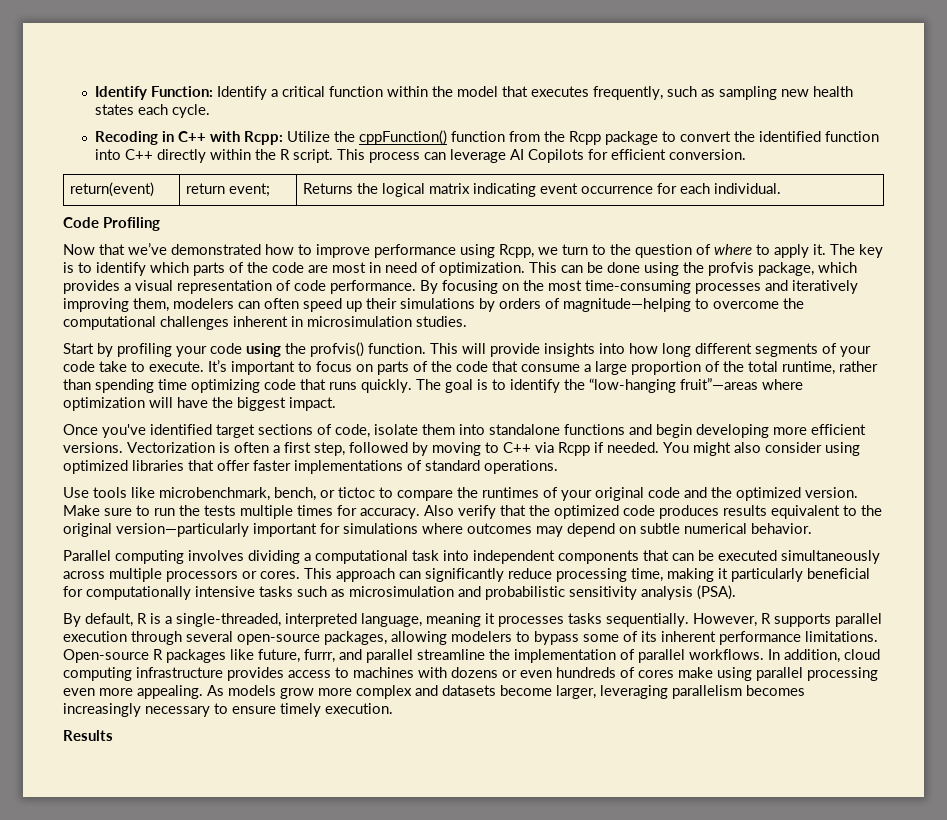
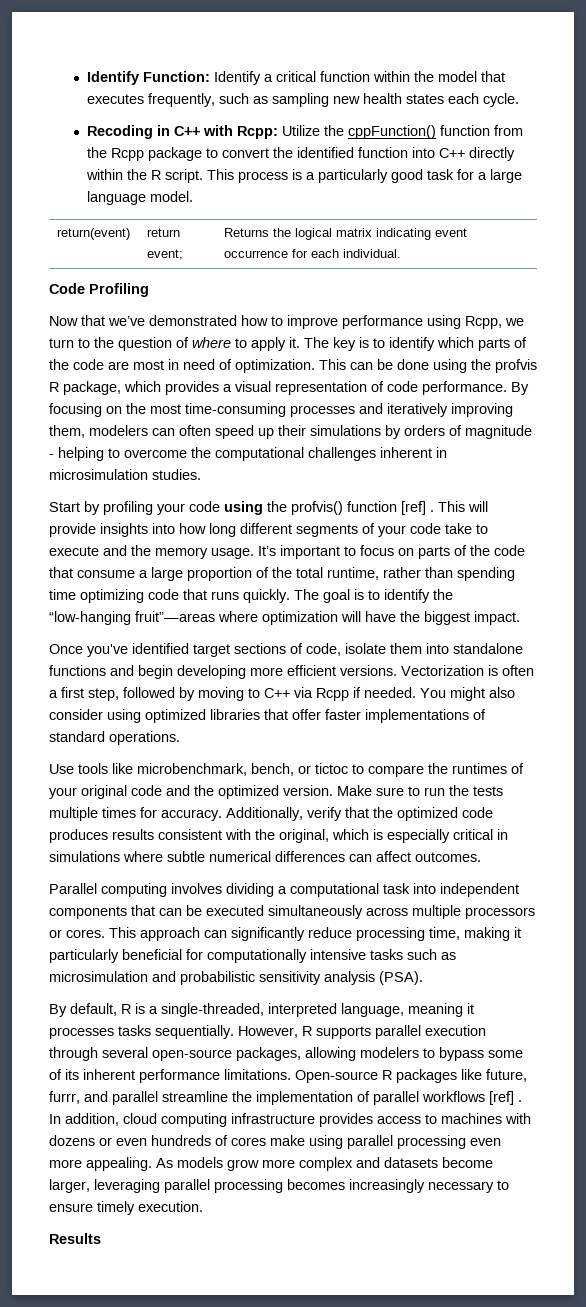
- This process can leverage AI Copilots for efficient conversion.
+ This process is a particularly good task for a large language model.
- This can be done using the profvis package, which provides a visual representation of code performance.
+ This can be done using the profvis R package, which provides a visual representation of code performance.
- By focusing on the most time-consuming processes and iteratively improving them, modelers can often speed up their simulations by orders of magnitude—helping to overcome the computational challenges inherent in microsimulation studies.
+ By focusing on the most time-consuming processes and iteratively improving them, modelers can often speed up their simulations by orders of magnitude - helping to overcome the computational challenges inherent in microsimulation studies.
- Start by profiling your code using the profvis() function.
+ Start by profiling your code using the profvis() function [ref] .
- This will provide insights into how long different segments of your code take to execute.
+ This will provide insights into how long different segments of your code take to execute and the memory usage.
- Also verify that the optimized code produces results equivalent to the original version—particularly important for simulations where outcomes may depend on subtle numerical behavior.
+ Additionally, verify that the optimized code produces results consistent with the original, which is especially critical in simulations where subtle numerical differences can affect outcomes.
- Open-source R packages like future, furrr, and parallel streamline the implementation of parallel workflows.
+ Open-source R packages like future, furrr, and parallel streamline the implementation of parallel workflows [ref] .
- As models grow more complex and datasets become larger, leveraging parallelism becomes increasingly necessary to ensure timely execution.
+ As models grow more complex and datasets become larger, leveraging parallel processing becomes increasingly necessary to ensure timely execution.

